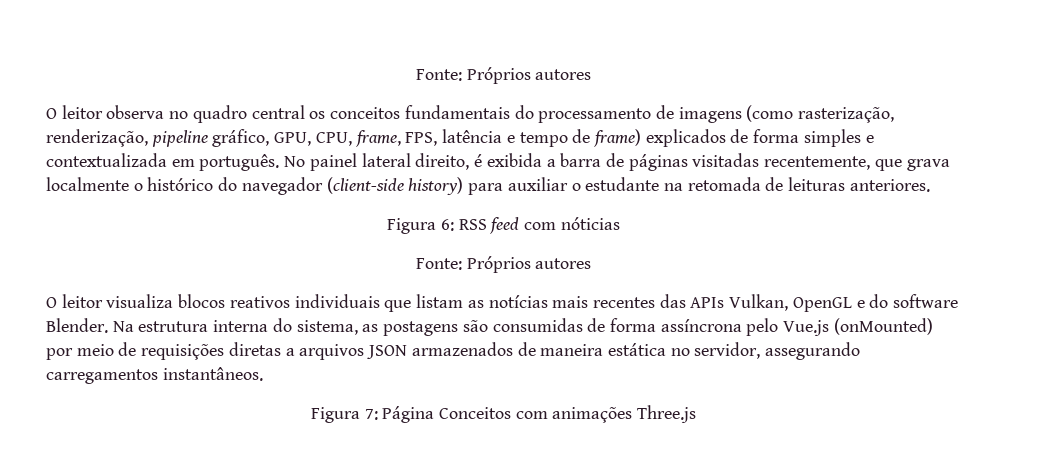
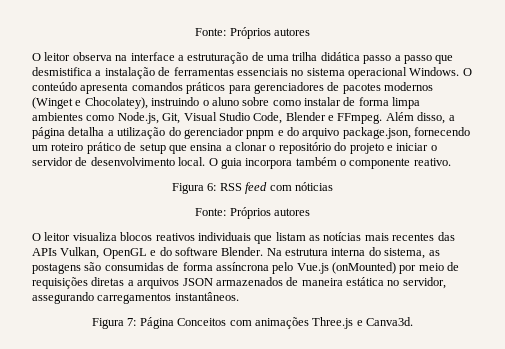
- O leitor observa no quadro central os conceitos fundamentais do processamento de imagens (como rasterização, renderização, pipeline gráfico, GPU, CPU, frame, FPS, latência e tempo de frame) explicados de forma simples e contextualizada em português. No painel lateral direito, é exibida a barra de páginas visitadas recentemente, que grava localmente o histórico do navegador (client-side history) para auxiliar o estudante na retomada de leituras anteriores.
+ O leitor observa na interface a estruturação de uma trilha didática passo a passo que desmistifica a instalação de ferramentas essenciais no sistema operacional Windows. O conteúdo apresenta comandos práticos para gerenciadores de pacotes modernos (Winget e Chocolatey), instruindo o aluno sobre como instalar de forma limpa ambientes como Node.js, Git, Visual Studio Code, Blender e FFmpeg. Além disso, a página detalha a utilização do gerenciador pnpm e do arquivo package.json, fornecendo um roteiro prático de setup que ensina a clonar o repositório do projeto e iniciar o servidor de desenvolvimento local. O guia incorpora também o componente reativo.
- Figura 7: Página Conceitos com animações Three.js
+ Figura 7: Página Conceitos com animações Three.js e Canva3d.

